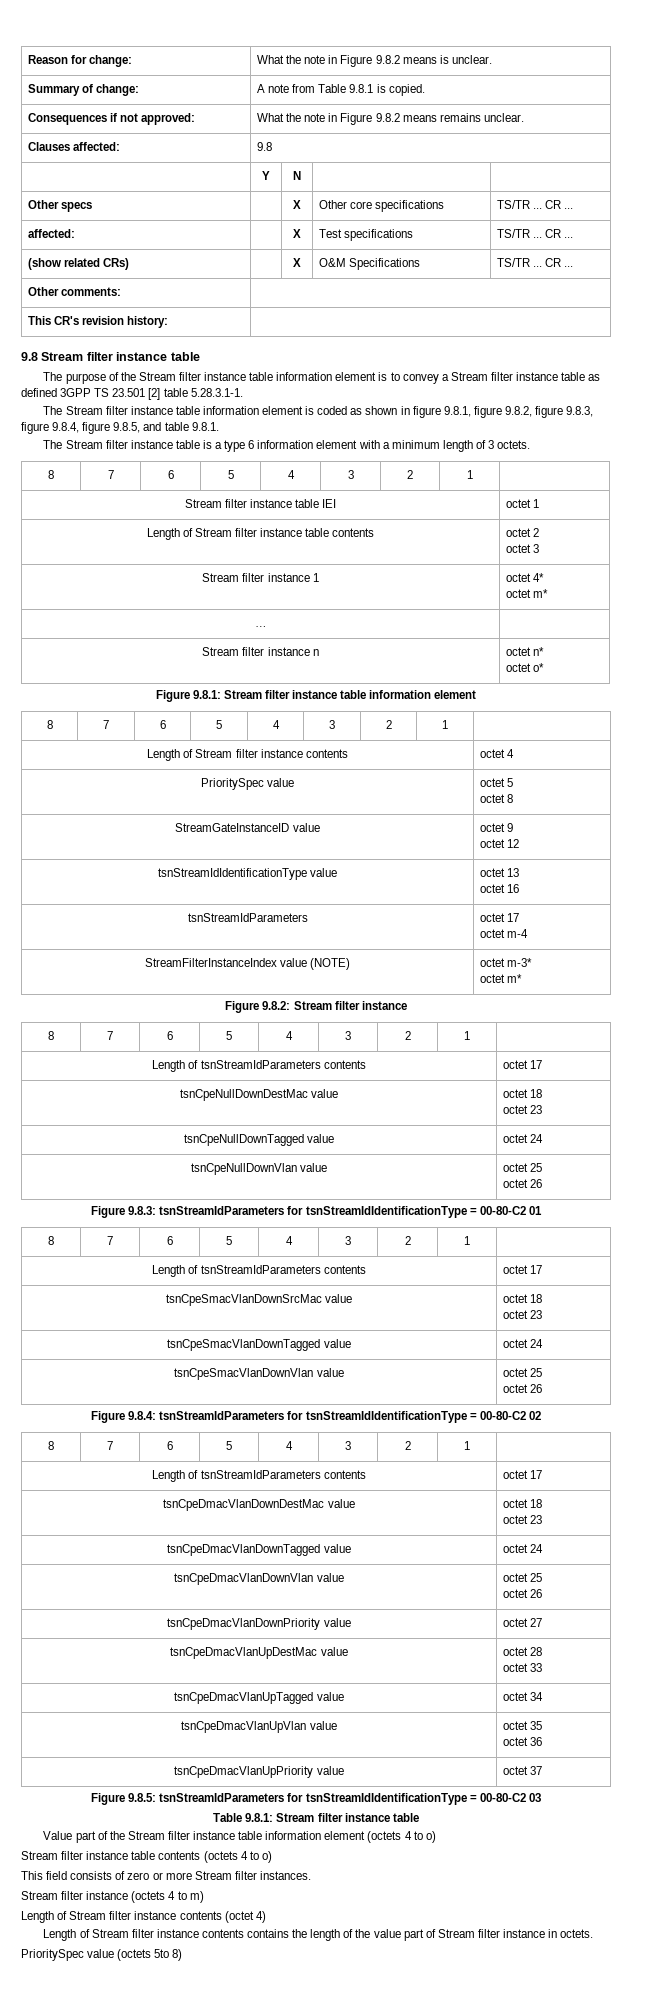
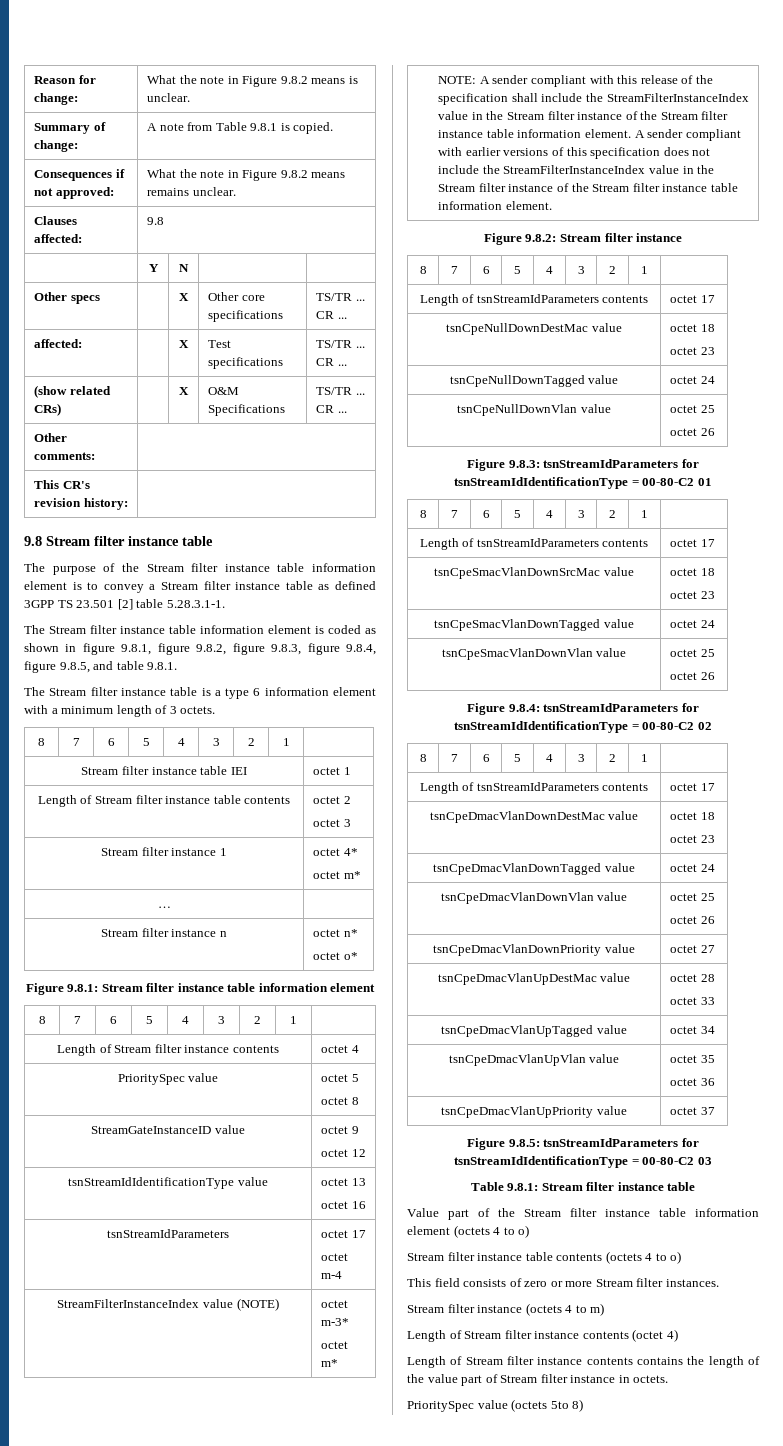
+ NOTE: A sender compliant with this release of the specification shall include the StreamFilterInstanceIndex value in the Stream filter instance of the Stream filter instance table information element. A sender compliant with earlier versions of this specification does not include the StreamFilterInstanceIndex value in the Stream filter instance of the Stream filter instance table information element.

